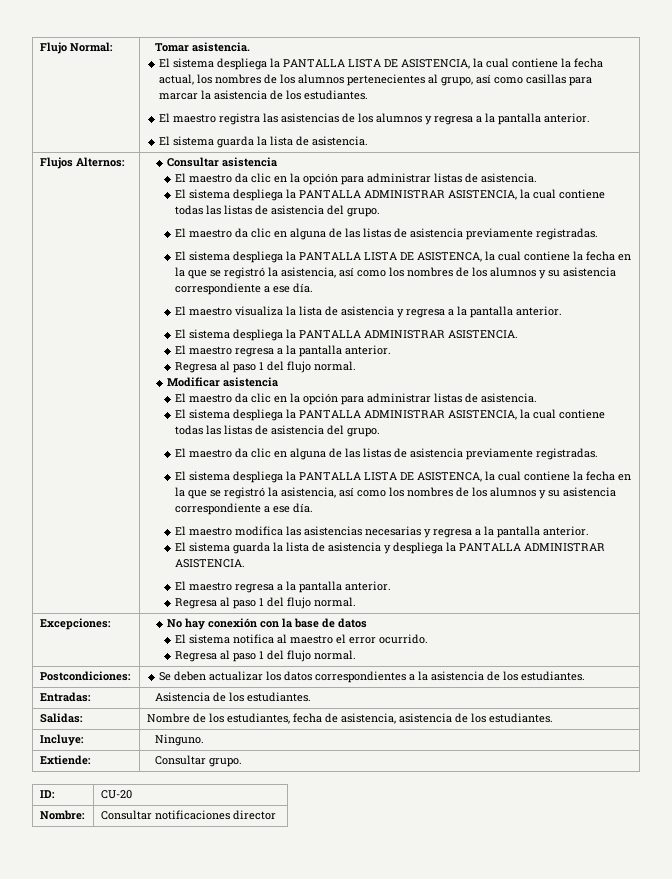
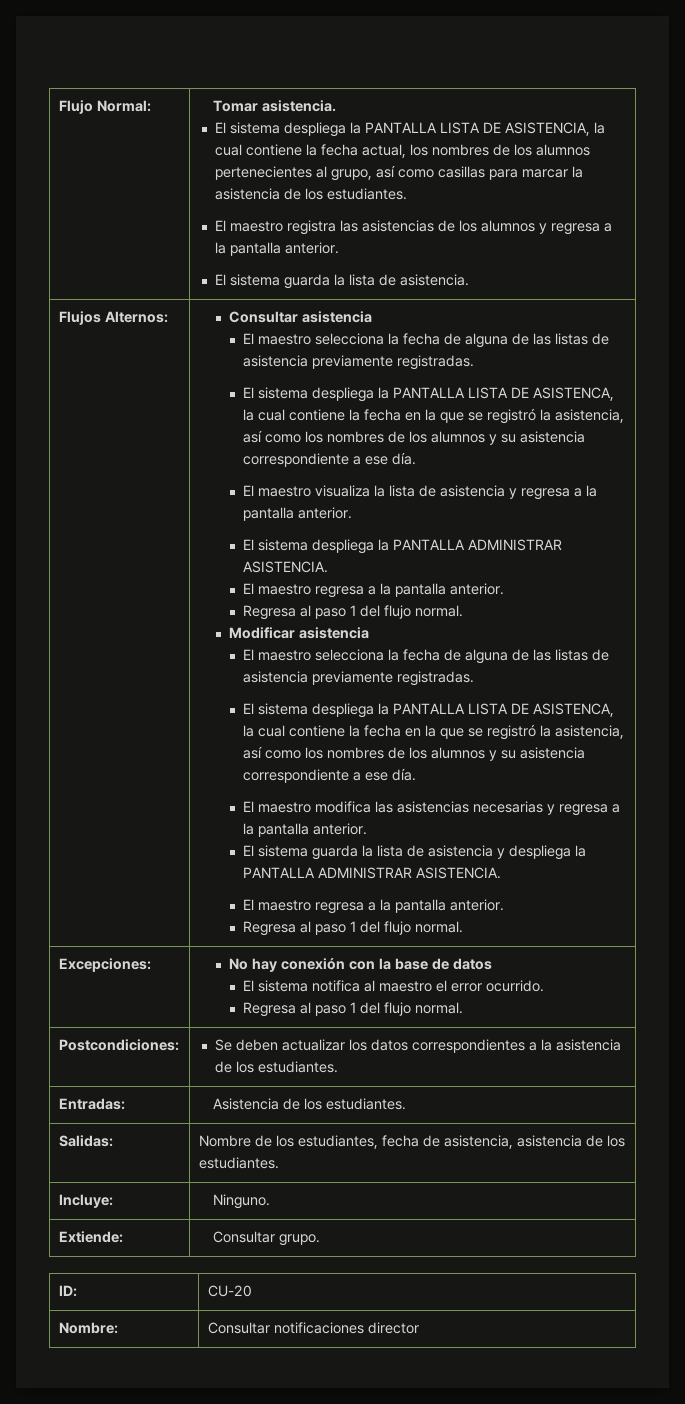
  Consultar asistencia
- El maestro da clic en la opción para administrar listas de asistencia.
- El sistema despliega la PANTALLA ADMINISTRAR ASISTENCIA, la cual contiene todas las listas de asistencia del grupo.
- El maestro da clic en alguna de las listas de asistencia previamente registradas.
+ El maestro selecciona la fecha de alguna de las listas de asistencia previamente registradas.
  Modificar asistencia
- El maestro da clic en la opción para administrar listas de asistencia.
- El sistema despliega la PANTALLA ADMINISTRAR ASISTENCIA, la cual contiene todas las listas de asistencia del grupo.
- El maestro da clic en alguna de las listas de asistencia previamente registradas.
+ El maestro selecciona la fecha de alguna de las listas de asistencia previamente registradas.

